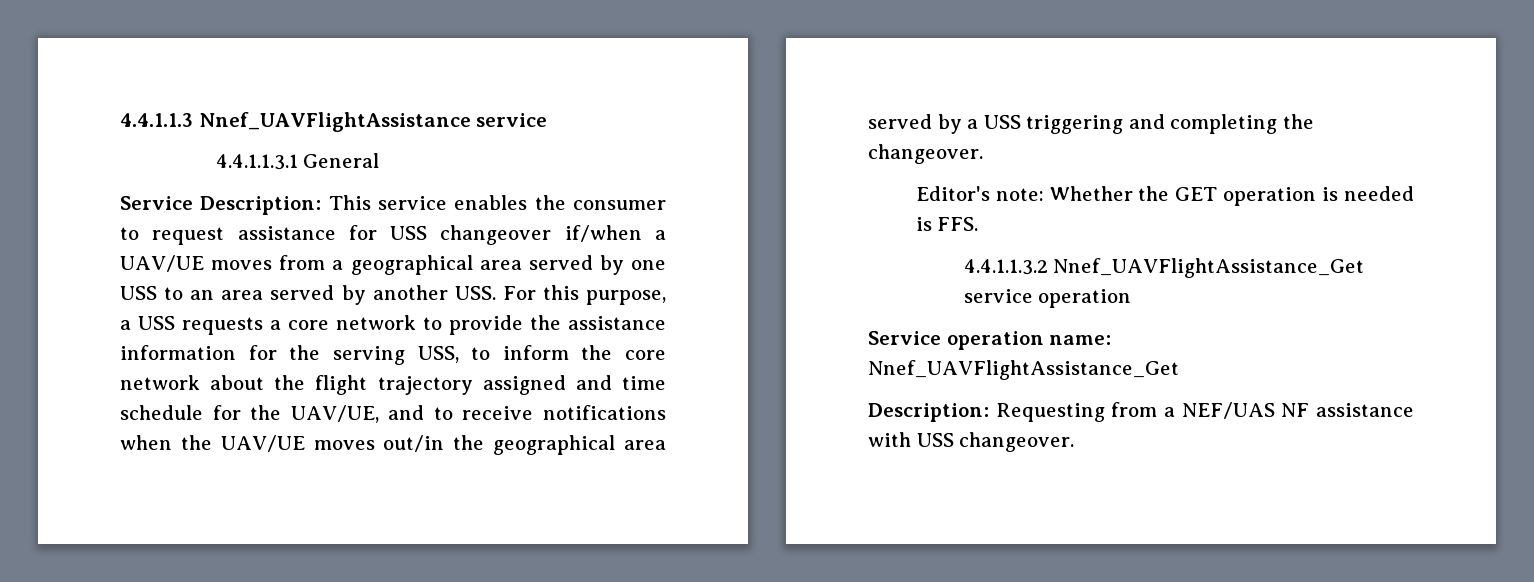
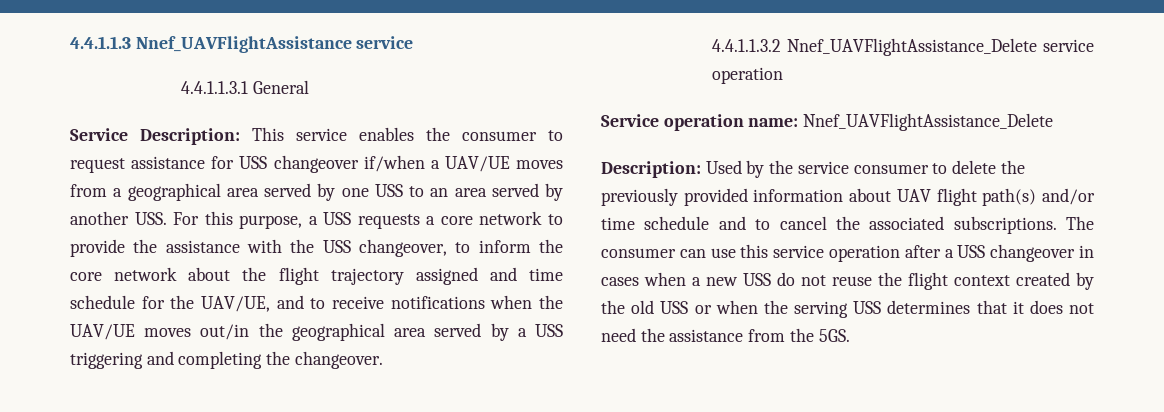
- This service enables the consumer to request assistance for USS changeover if/when a UAV/UE moves from a geographical area served by one USS to an area served by another USS. For this purpose, a USS requests a core network to provide the assistance information for the serving USS, to inform the core network about the flight trajectory assigned and time schedule for the UAV/UE, and to receive notifications when the UAV/UE moves out/in the geographical area served by a USS triggering and completing the changeover.
+ This service enables the consumer to request assistance for USS changeover if/when a UAV/UE moves from a geographical area served by one USS to an area served by another USS. For this purpose, a USS requests a core network to provide the assistance with the USS changeover, to inform the core network about the flight trajectory assigned and time schedule for the UAV/UE, and to receive notifications when the UAV/UE moves out/in the geographical area served by a USS triggering and completing the changeover.
- Editor's note: Whether the GET operation is needed is FFS.
- 4.4.1.1.3.2 Nnef_UAVFlightAssistance_Get service operation
+ 4.4.1.1.3.2 Nnef_UAVFlightAssistance_Delete service operation
- Service operation name: Nnef_UAVFlightAssistance_Get
- Description: Requesting from a NEF/UAS NF assistance with USS changeover.
+ Service operation name: Nnef_UAVFlightAssistance_Delete
+ Description: Used by the service consumer to delete the previously provided information about UAV flight path(s) and/or time schedule and to cancel the associated subscriptions. The consumer can use this service operation after a USS changeover in cases when a new USS do not reuse the flight context created by the old USS or when the serving USS determines that it does not need the assistance from the 5GS.

